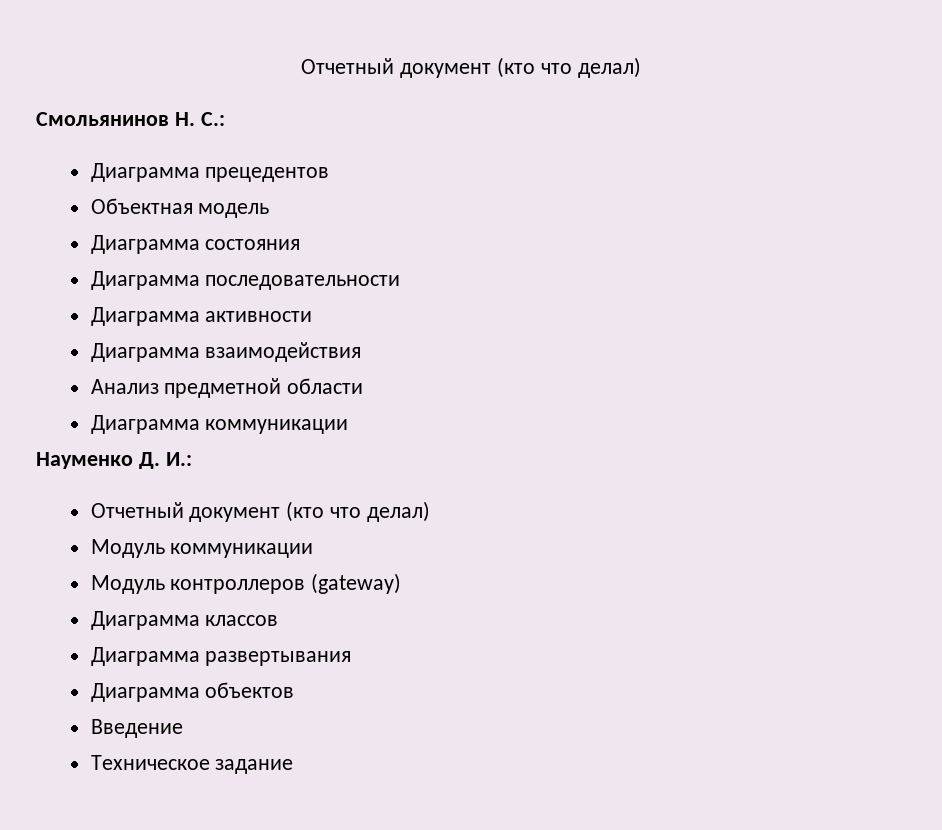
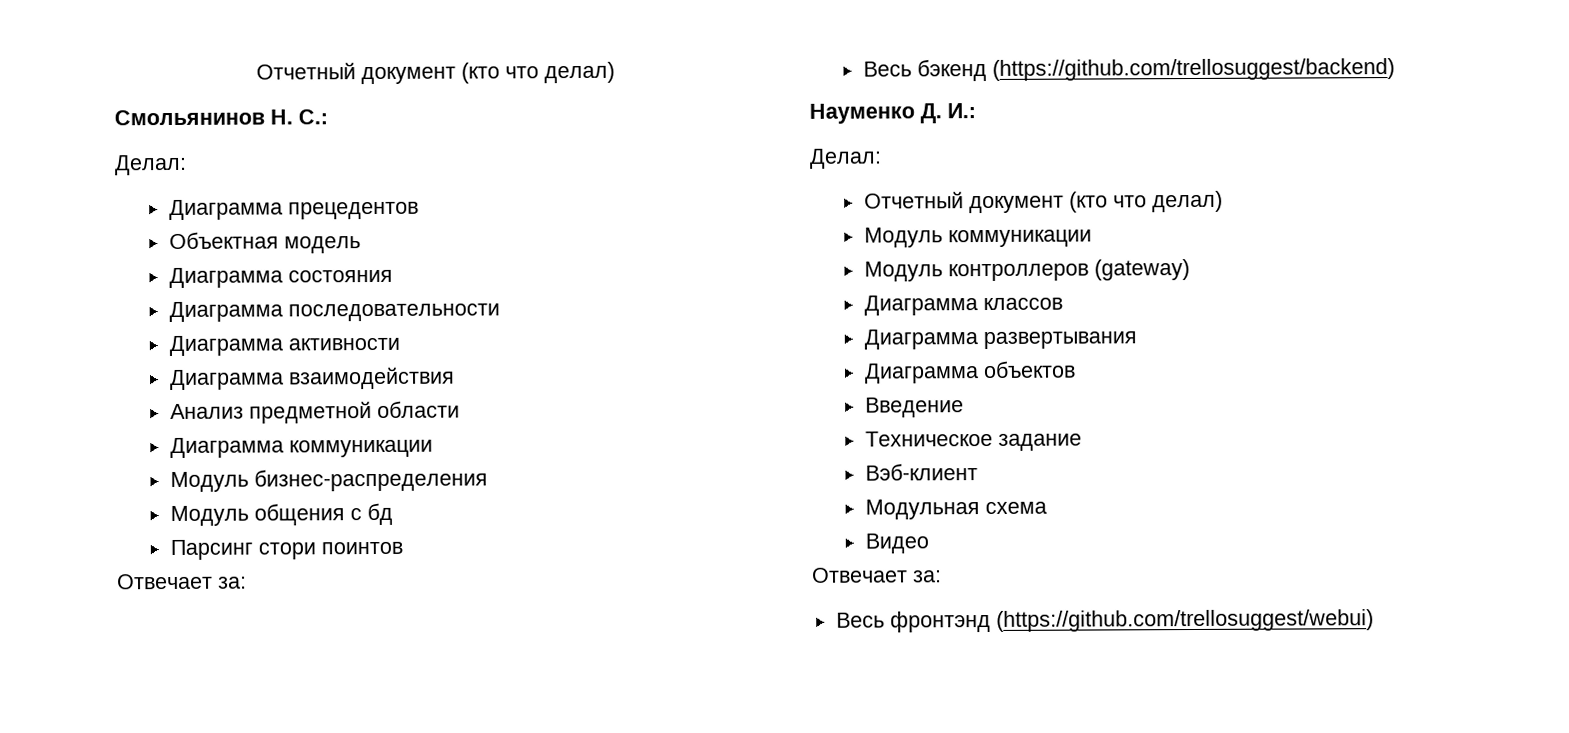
  Смольянинов Н. С.:
+ Делал:
+ Модуль бизнес-распределения
+ Модуль общения с бд
+ Парсинг стори поинтов
+ Отвечает за:
+ Весь бэкенд (https://github.com/trellosuggest/backend)
  Науменко Д. И.:
+ Делал:
+ Вэб-клиент
+ Модульная схема
+ Видео
+ Отвечает за:
+ Весь фронтэнд (https://github.com/trellosuggest/webui)

